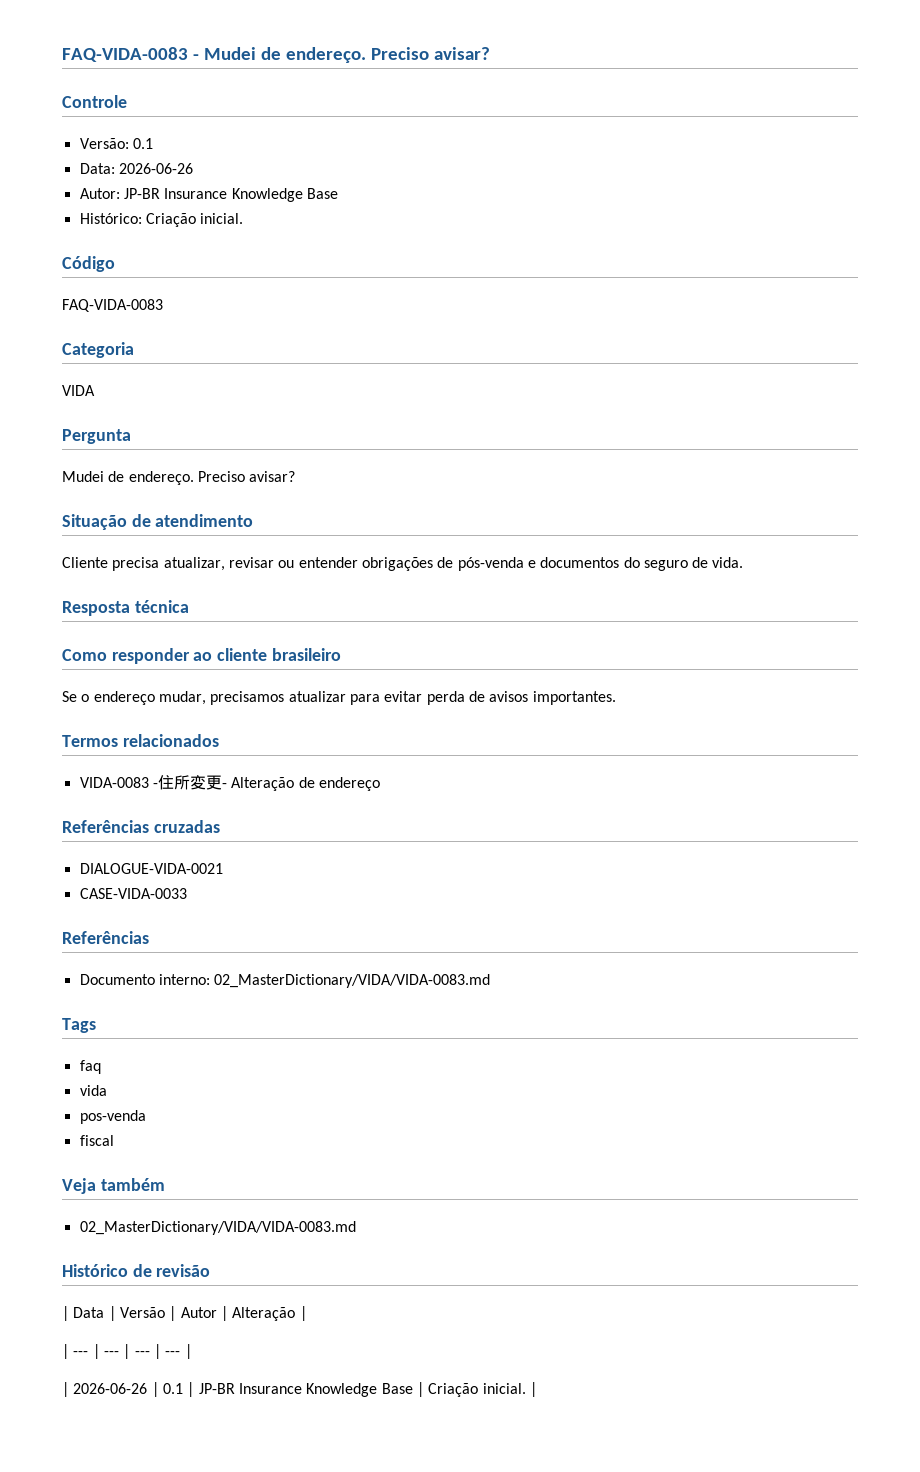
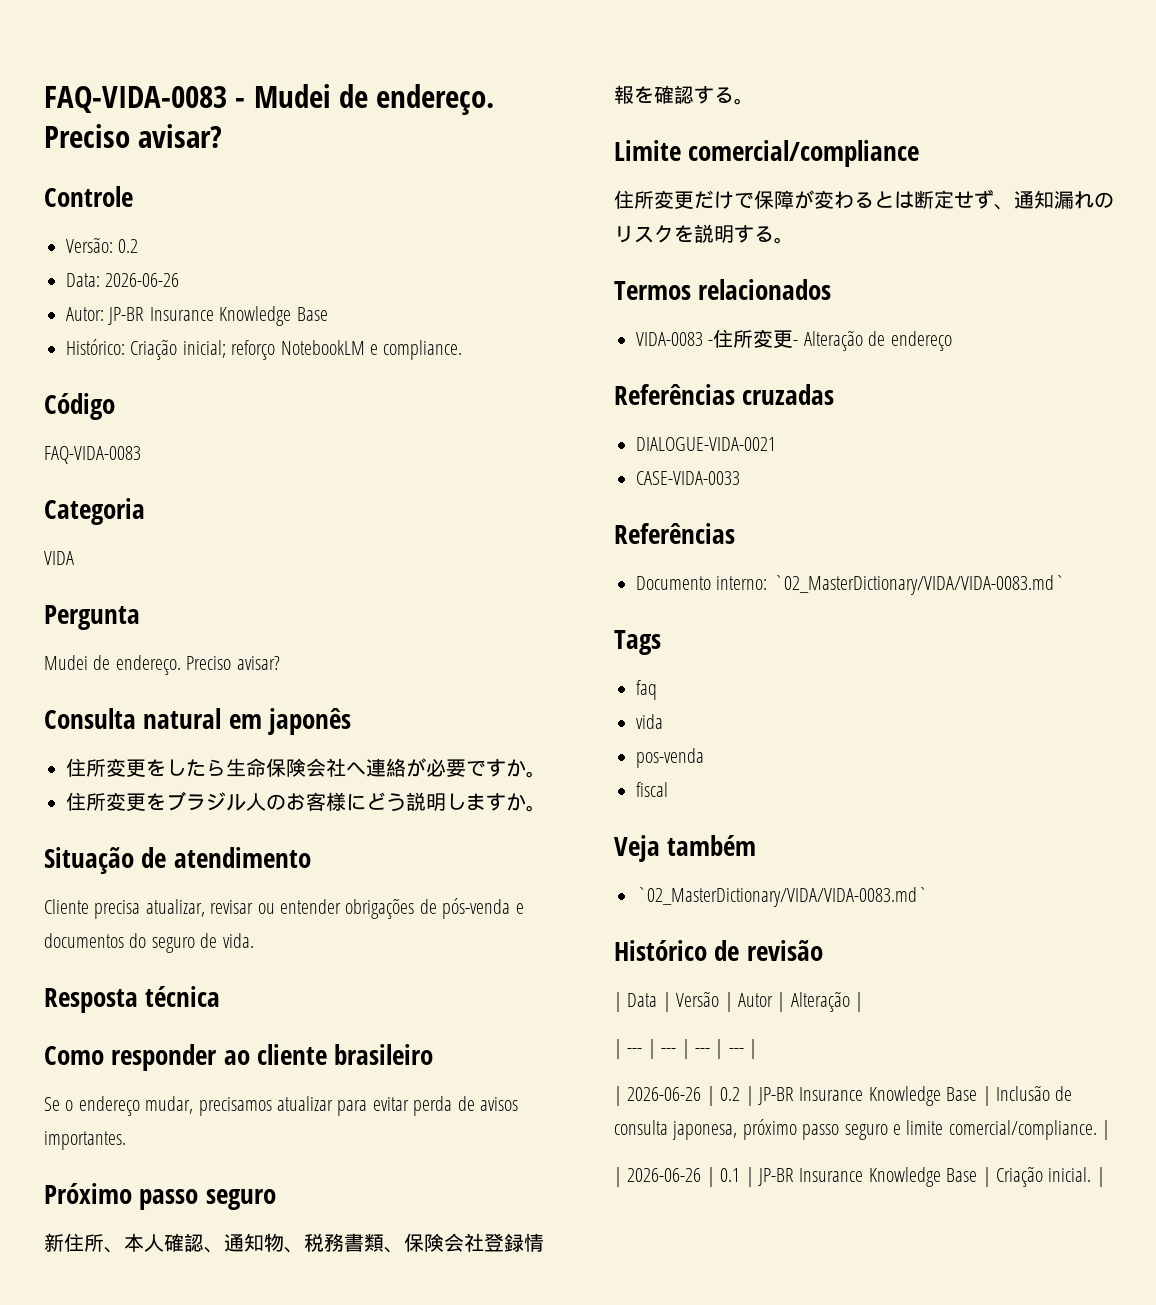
- Versão: 0.1
+ Versão: 0.2
- Histórico: Criação inicial.
+ Histórico: Criação inicial; reforço NotebookLM e compliance.
+ Consulta natural em japonês
+ 住所変更をしたら生命保険会社へ連絡が必要ですか。
+ 住所変更をブラジル人のお客様にどう説明しますか。
+ Próximo passo seguro
+ 新住所、本人確認、通知物、税務書類、保険会社登録情報を確認する。
+ Limite comercial/compliance
+ 住所変更だけで保障が変わるとは断定せず、通知漏れのリスクを説明する。
- Documento interno: 02_MasterDictionary/VIDA/VIDA-0083.md
+ Documento interno: `02_MasterDictionary/VIDA/VIDA-0083.md`
  Veja também
- 02_MasterDictionary/VIDA/VIDA-0083.md
+ `02_MasterDictionary/VIDA/VIDA-0083.md`
+ | 2026-06-26 | 0.2 | JP-BR Insurance Knowledge Base | Inclusão de consulta japonesa, próximo passo seguro e limite comercial/compliance. |

